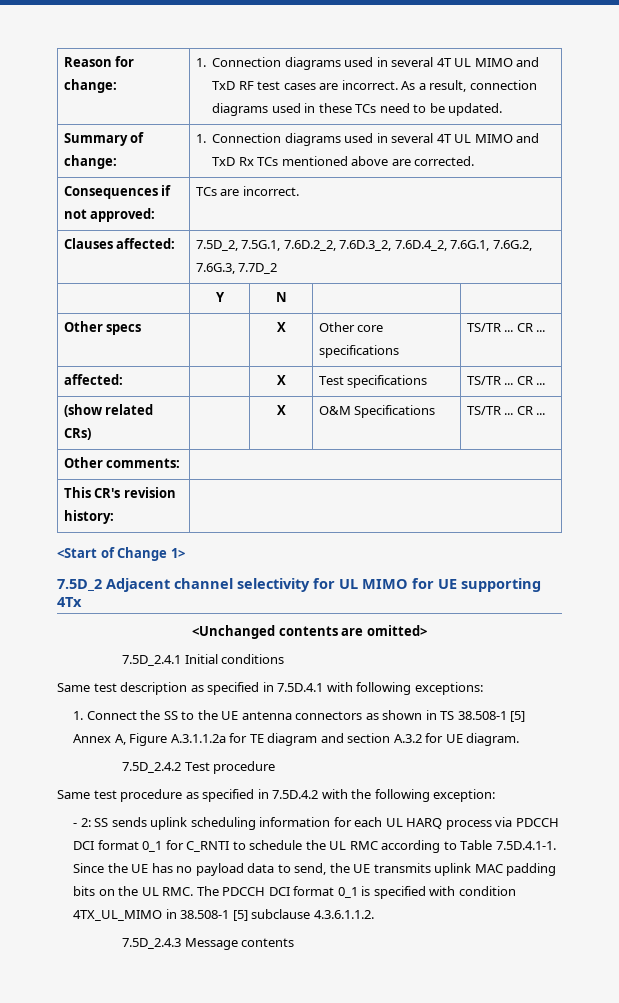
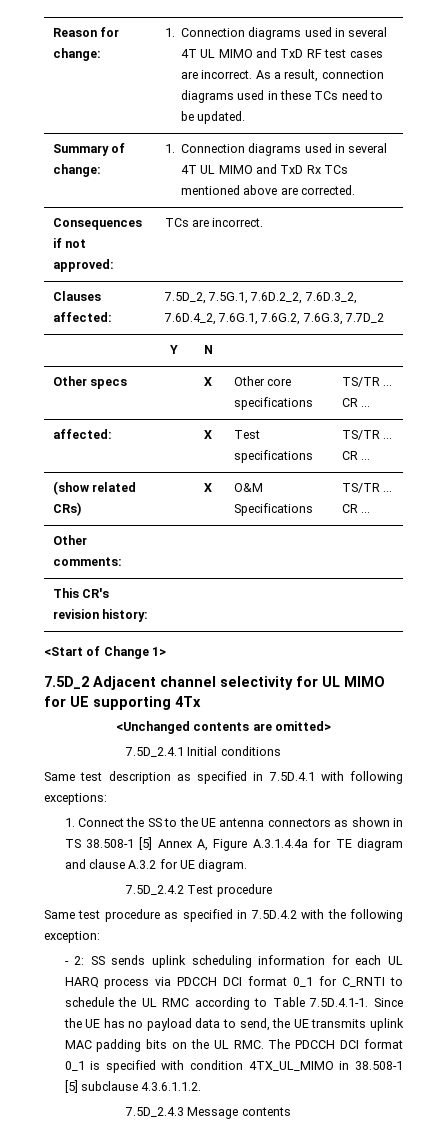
- 1. Connect the SS to the UE antenna connectors as shown in TS 38.508-1 [5] Annex A, Figure A.3.1.1.2a for TE diagram and section A.3.2 for UE diagram.
+ 1. Connect the SS to the UE antenna connectors as shown in TS 38.508-1 [5] Annex A, Figure A.3.1.4.4a for TE diagram and clause A.3.2 for UE diagram.

